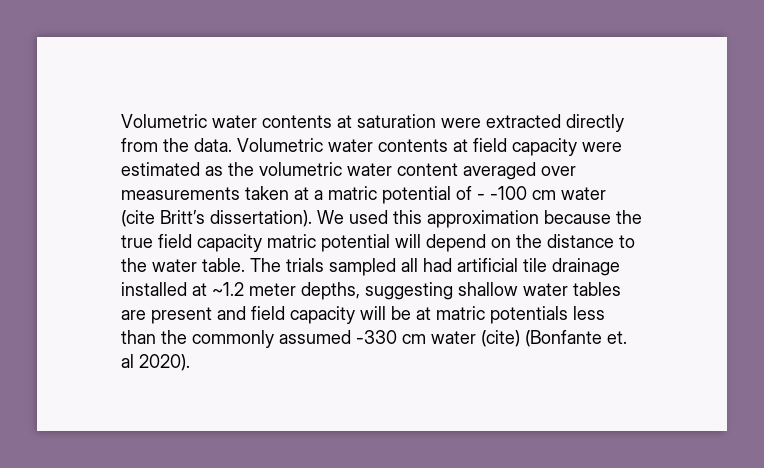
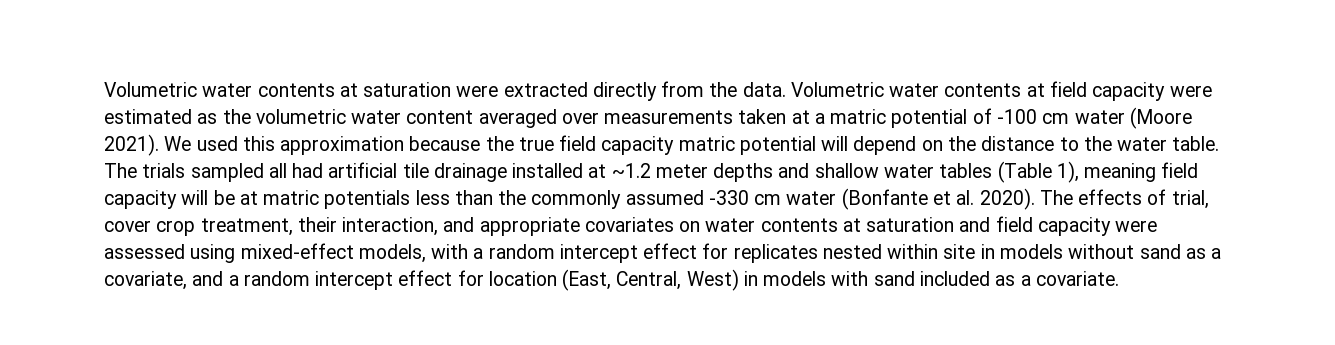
- Volumetric water contents at field capacity were estimated as the volumetric water content averaged over measurements taken at a matric potential of - -100 cm water (cite Britt’s dissertation).
+ Volumetric water contents at field capacity were estimated as the volumetric water content averaged over measurements taken at a matric potential of -100 cm water (Moore 2021).
- The trials sampled all had artificial tile drainage installed at ~1.2 meter depths, suggesting shallow water tables are present and field capacity will be at matric potentials less than the commonly assumed -330 cm water (cite) (Bonfante et. al 2020).
+ The trials sampled all had artificial tile drainage installed at ~1.2 meter depths and shallow water tables (Table 1), meaning field capacity will be at matric potentials less than the commonly assumed -330 cm water (Bonfante et al. 2020). The effects of trial, cover crop treatment, their interaction, and appropriate covariates on water contents at saturation and field capacity were assessed using mixed-effect models, with a random intercept effect for replicates nested within site in models without sand as a covariate, and a random intercept effect for location (East, Central, West) in models with sand included as a covariate.

